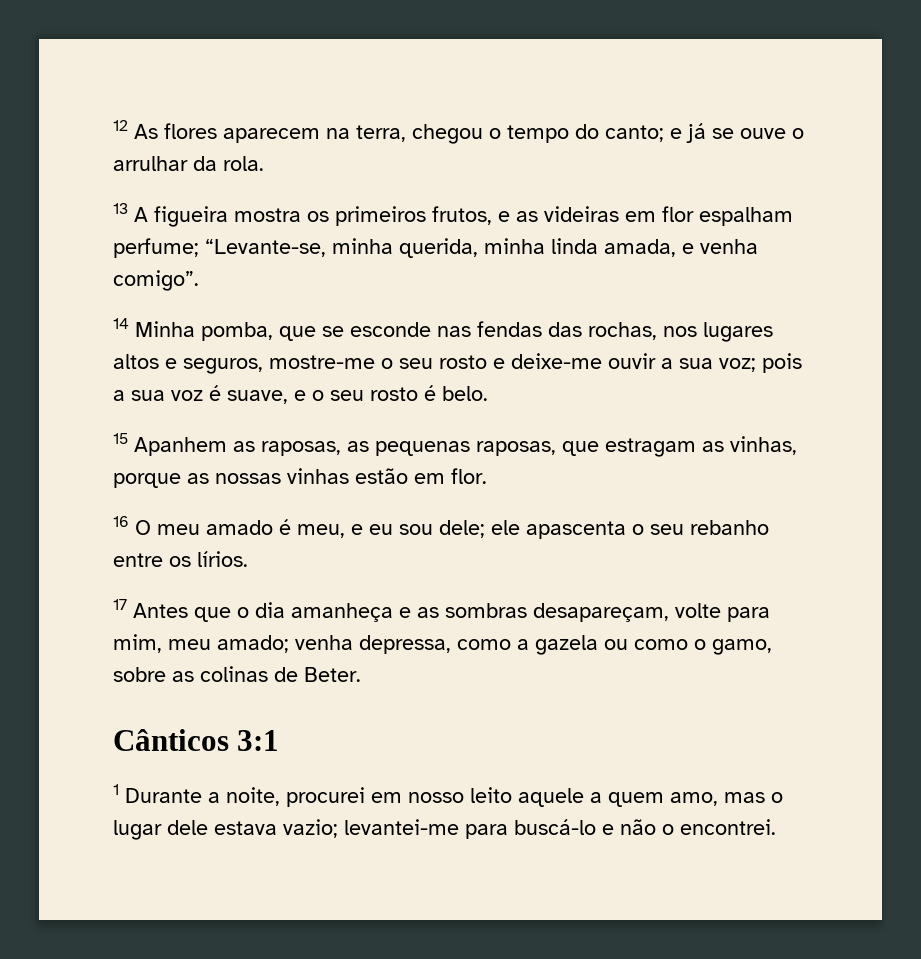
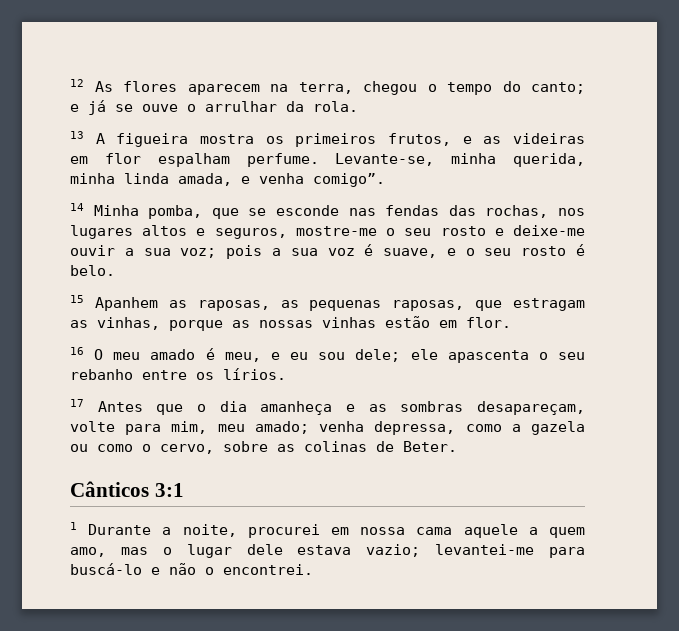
- 13 A figueira mostra os primeiros frutos, e as videiras em flor espalham perfume; “Levante-se, minha querida, minha linda amada, e venha comigo”.
+ 13 A figueira mostra os primeiros frutos, e as videiras em flor espalham perfume. Levante-se, minha querida, minha linda amada, e venha comigo”.
- 17 Antes que o dia amanheça e as sombras desapareçam, volte para mim, meu amado; venha depressa, como a gazela ou como o gamo, sobre as colinas de Beter.
+ 17 Antes que o dia amanheça e as sombras desapareçam, volte para mim, meu amado; venha depressa, como a gazela ou como o cervo, sobre as colinas de Beter.
- 1 Durante a noite, procurei em nosso leito aquele a quem amo, mas o lugar dele estava vazio; levantei-me para buscá-lo e não o encontrei.
+ 1 Durante a noite, procurei em nossa cama aquele a quem amo, mas o lugar dele estava vazio; levantei-me para buscá-lo e não o encontrei.

